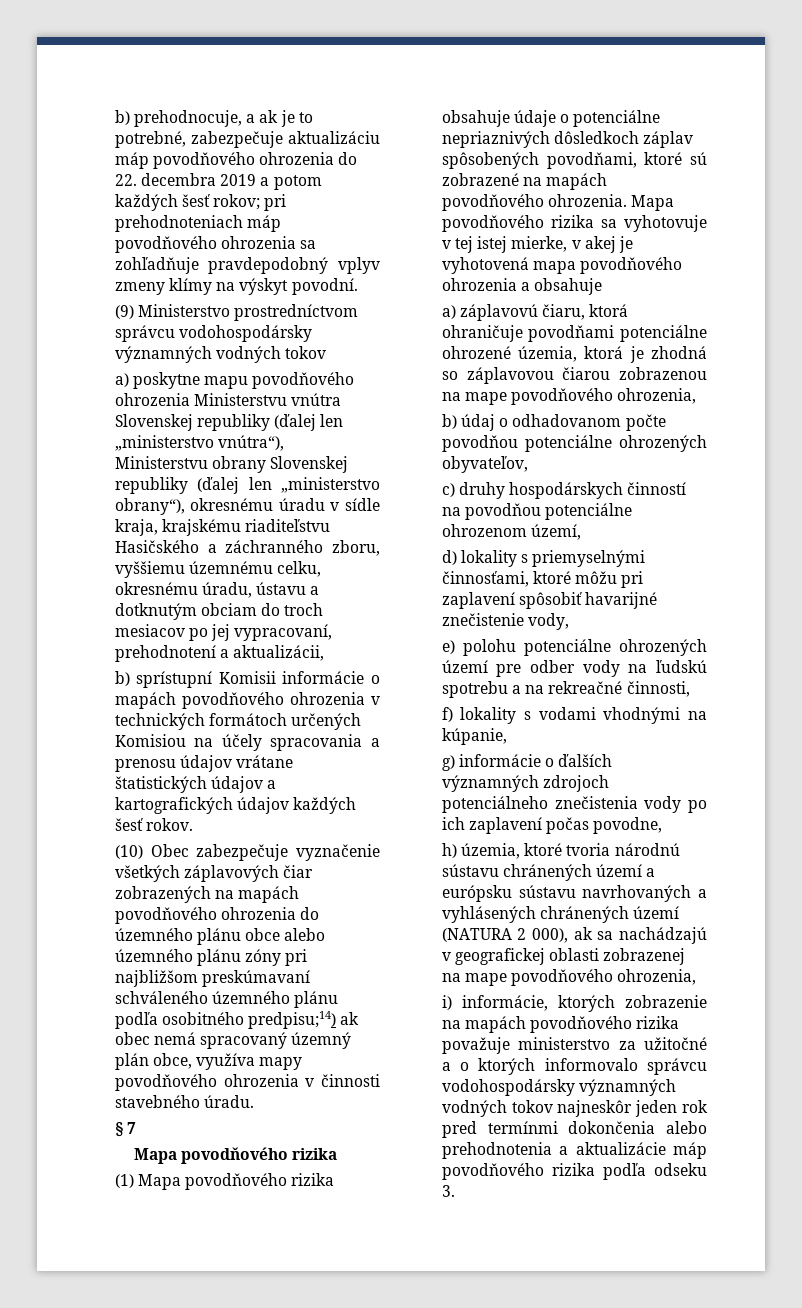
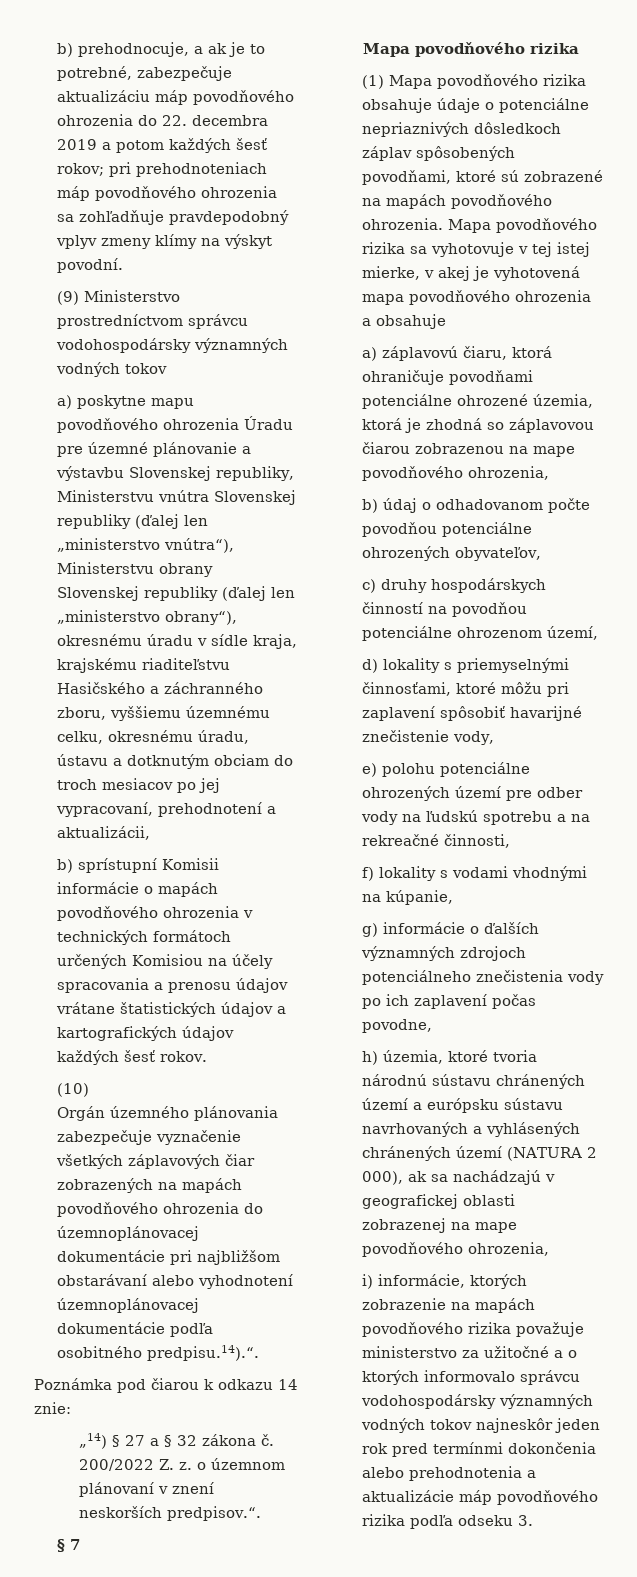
- a) poskytne mapu povodňového ohrozenia Ministerstvu vnútra Slovenskej republiky (ďalej len „ministerstvo vnútra“), Ministerstvu obrany Slovenskej republiky (ďalej len „ministerstvo obrany“), okresnému úradu v sídle kraja, krajskému riaditeľstvu Hasičského a záchranného zboru, vyššiemu územnému celku, okresnému úradu, ústavu a dotknutým obciam do troch mesiacov po jej vypracovaní, prehodnotení a aktualizácii,
+ a) poskytne mapu povodňového ohrozenia Úradu pre územné plánovanie a výstavbu Slovenskej republiky, Ministerstvu vnútra Slovenskej republiky (ďalej len „ministerstvo vnútra“), Ministerstvu obrany Slovenskej republiky (ďalej len „ministerstvo obrany“), okresnému úradu v sídle kraja, krajskému riaditeľstvu Hasičského a záchranného zboru, vyššiemu územnému celku, okresnému úradu, ústavu a dotknutým obciam do troch mesiacov po jej vypracovaní, prehodnotení a aktualizácii,
- (10) Obec zabezpečuje vyznačenie všetkých záplavových čiar zobrazených na mapách povodňového ohrozenia do územného plánu obce alebo územného plánu zóny pri najbližšom preskúmavaní schváleného územného plánu podľa osobitného predpisu;14) ak obec nemá spracovaný územný plán obce, využíva mapy povodňového ohrozenia v činnosti stavebného úradu.
+ (10)
+ Orgán územného plánovania zabezpečuje vyznačenie všetkých záplavových čiar zobrazených na mapách povodňového ohrozenia do územnoplánovacej dokumentácie pri najbližšom obstarávaní alebo vyhodnotení územnoplánovacej dokumentácie podľa osobitného predpisu.14).“.
+ Poznámka pod čiarou k odkazu 14 znie:
+ „14) § 27 a § 32 zákona č. 200/2022 Z. z. o územnom plánovaní v znení neskorších predpisov.“.

